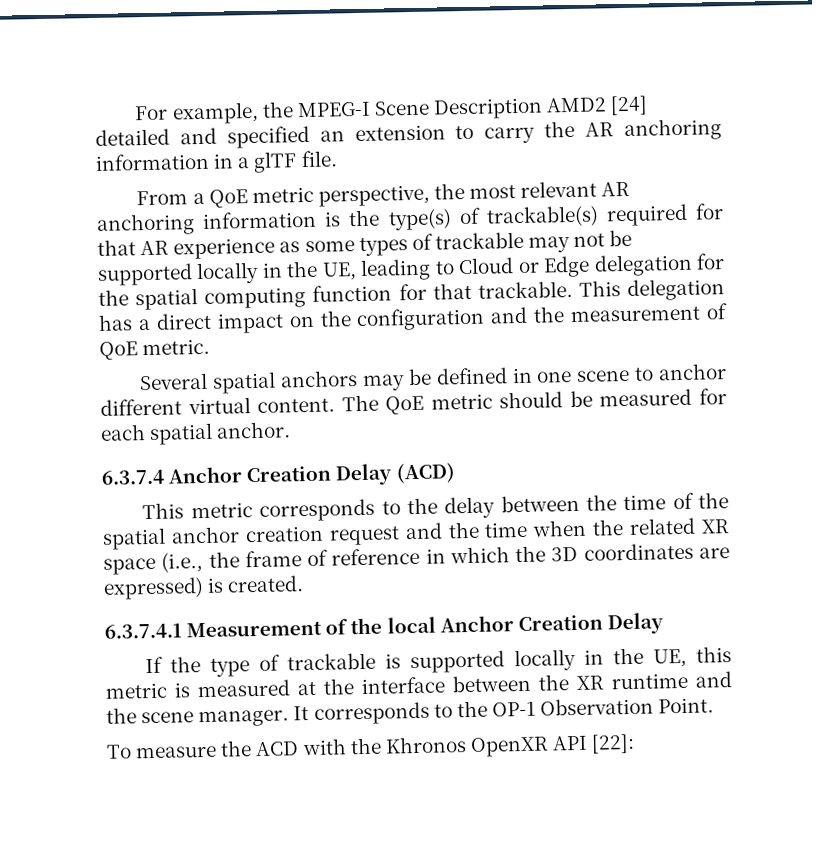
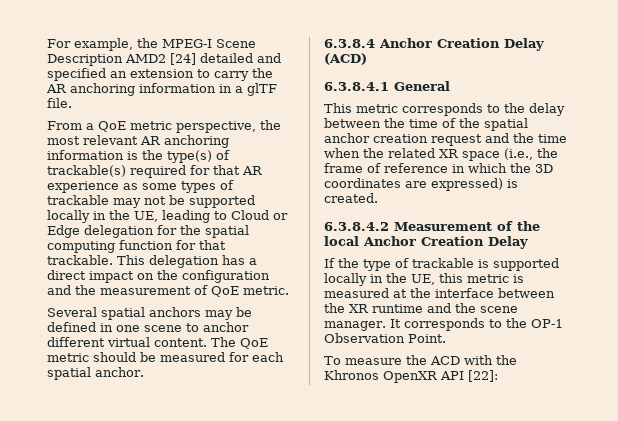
- 6.3.7.4 Anchor Creation Delay (ACD)
+ 6.3.8.4 Anchor Creation Delay (ACD)
+ 6.3.8.4.1 General
- 6.3.7.4.1 Measurement of the local Anchor Creation Delay
+ 6.3.8.4.2 Measurement of the local Anchor Creation Delay

